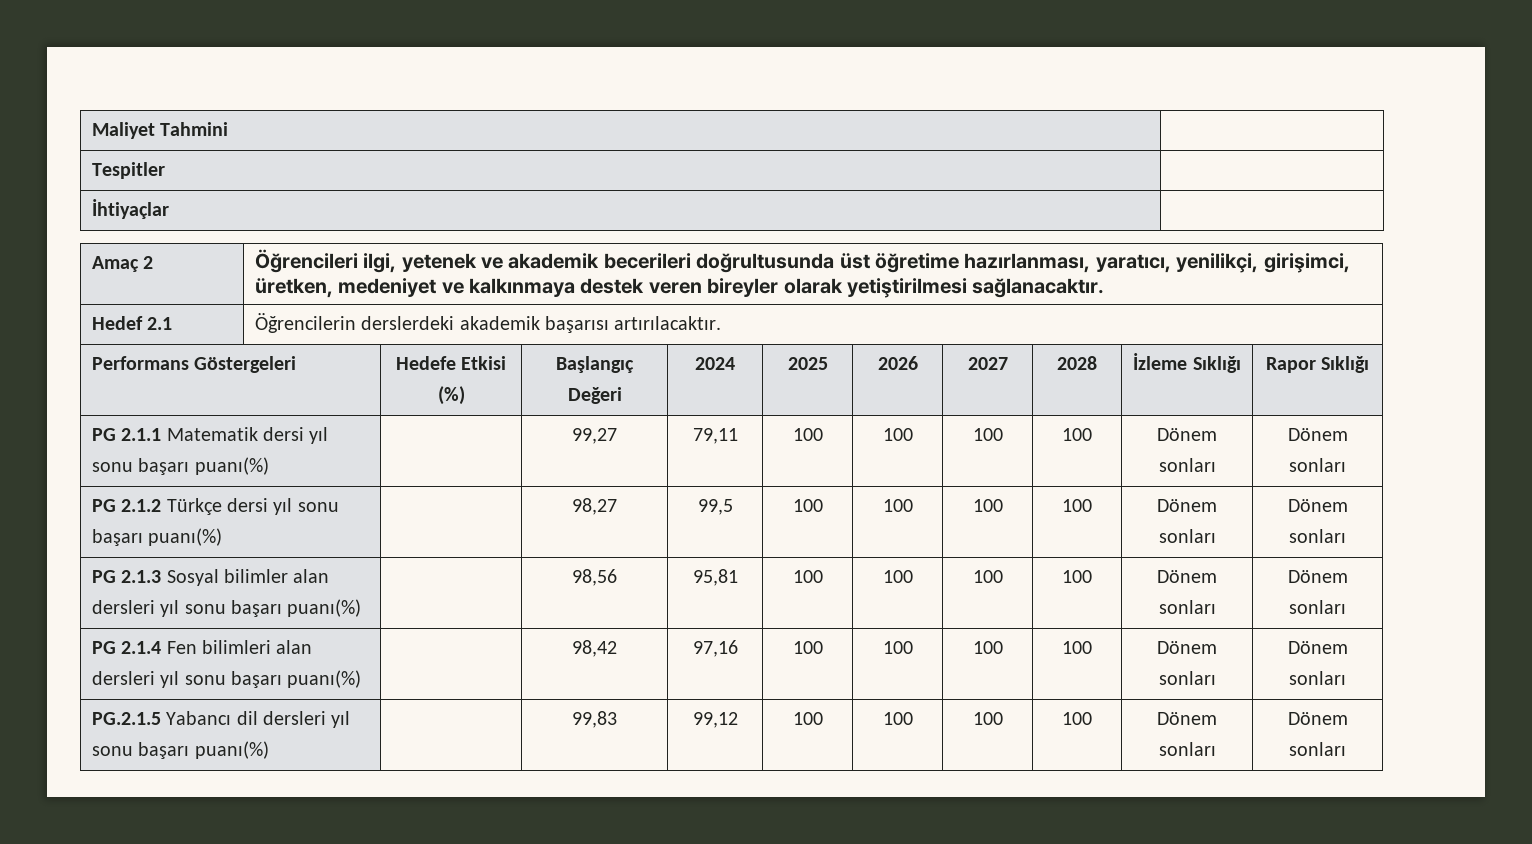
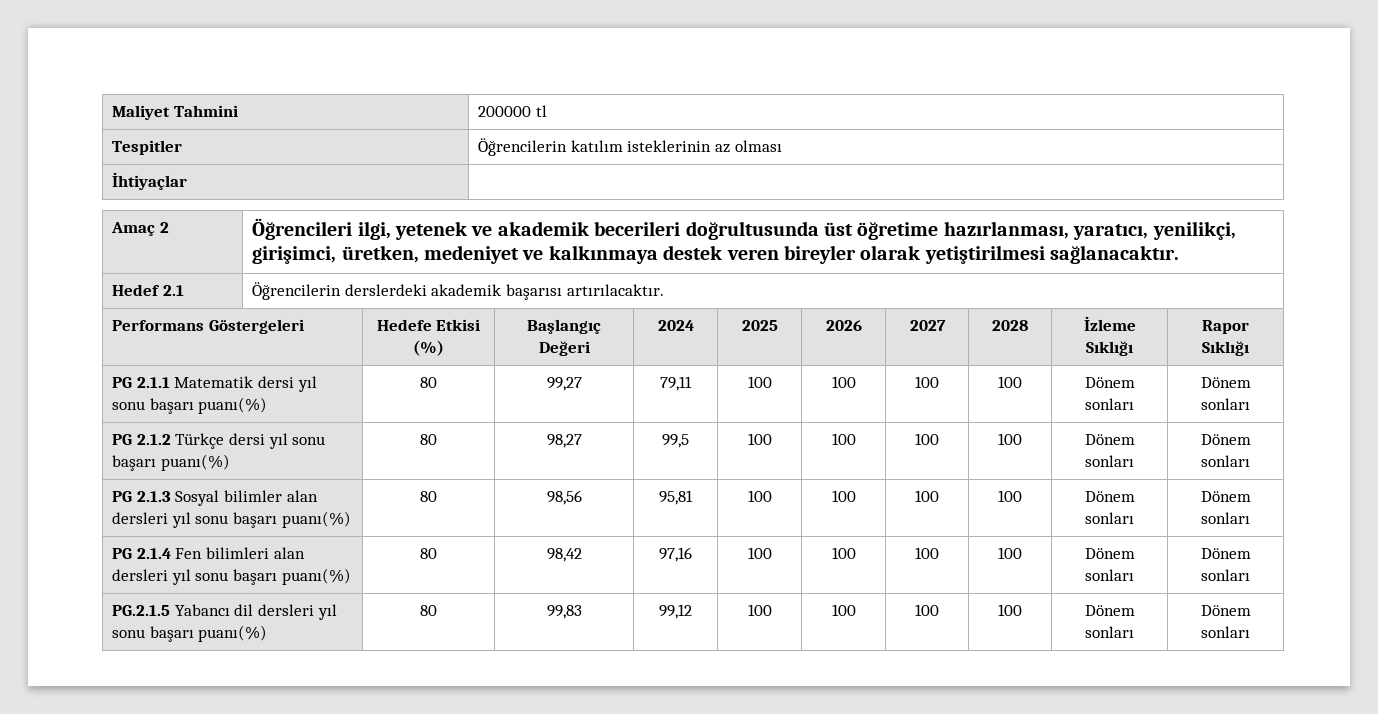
- Maliyet Tahmini |
+ Maliyet Tahmini | 200000 tl
- Tespitler |
+ Tespitler | Öğrencilerin katılım isteklerinin az olması
- PG 2.1.1 Matematik dersi yıl sonu başarı puanı(%) | | 99,27 | 79,11 | 100 | 100 | 100 | 100 | Dönem sonları | Dönem sonları
+ PG 2.1.1 Matematik dersi yıl sonu başarı puanı(%) | 80 | 99,27 | 79,11 | 100 | 100 | 100 | 100 | Dönem sonları | Dönem sonları
- PG 2.1.2 Türkçe dersi yıl sonu başarı puanı(%) | | 98,27 | 99,5 | 100 | 100 | 100 | 100 | Dönem sonları | Dönem sonları
+ PG 2.1.2 Türkçe dersi yıl sonu başarı puanı(%) | 80 | 98,27 | 99,5 | 100 | 100 | 100 | 100 | Dönem sonları | Dönem sonları
- PG 2.1.3 Sosyal bilimler alan dersleri yıl sonu başarı puanı(%) | | 98,56 | 95,81 | 100 | 100 | 100 | 100 | Dönem sonları | Dönem sonları
+ PG 2.1.3 Sosyal bilimler alan dersleri yıl sonu başarı puanı(%) | 80 | 98,56 | 95,81 | 100 | 100 | 100 | 100 | Dönem sonları | Dönem sonları
- PG 2.1.4 Fen bilimleri alan dersleri yıl sonu başarı puanı(%) | | 98,42 | 97,16 | 100 | 100 | 100 | 100 | Dönem sonları | Dönem sonları
+ PG 2.1.4 Fen bilimleri alan dersleri yıl sonu başarı puanı(%) | 80 | 98,42 | 97,16 | 100 | 100 | 100 | 100 | Dönem sonları | Dönem sonları
- PG.2.1.5 Yabancı dil dersleri yıl sonu başarı puanı(%) | | 99,83 | 99,12 | 100 | 100 | 100 | 100 | Dönem sonları | Dönem sonları
+ PG.2.1.5 Yabancı dil dersleri yıl sonu başarı puanı(%) | 80 | 99,83 | 99,12 | 100 | 100 | 100 | 100 | Dönem sonları | Dönem sonları

